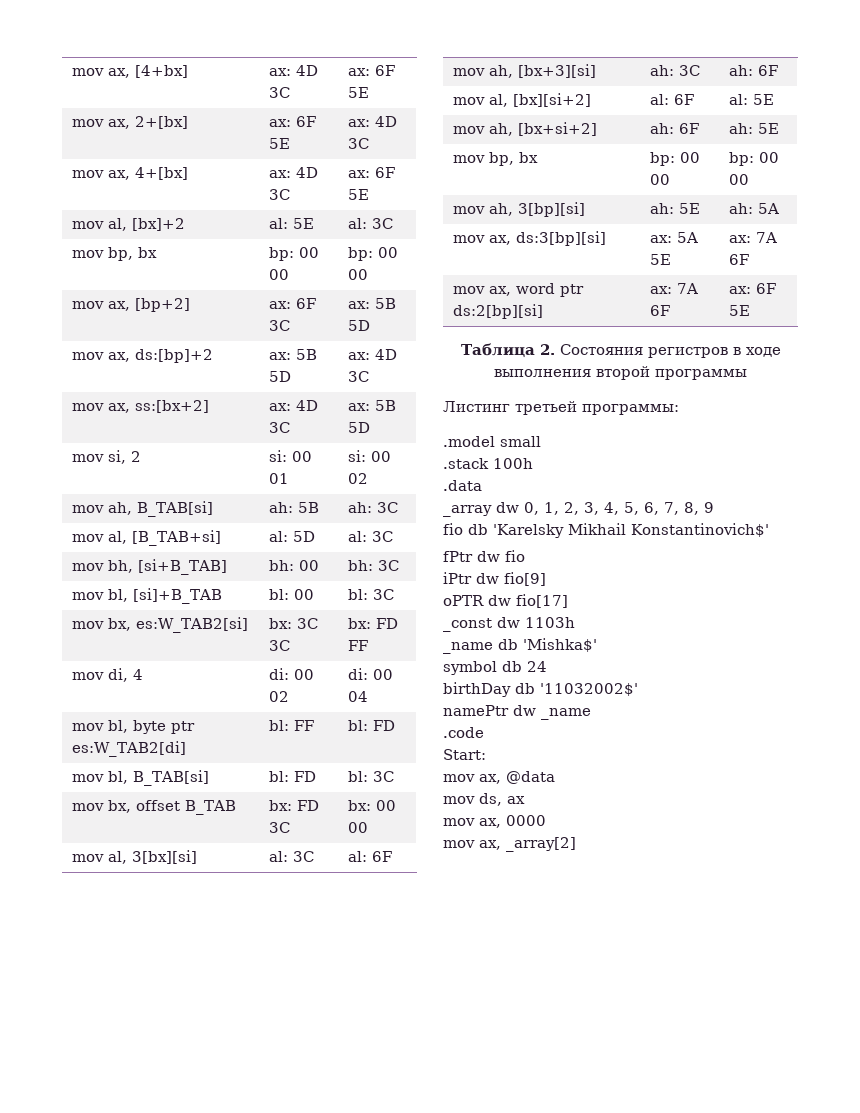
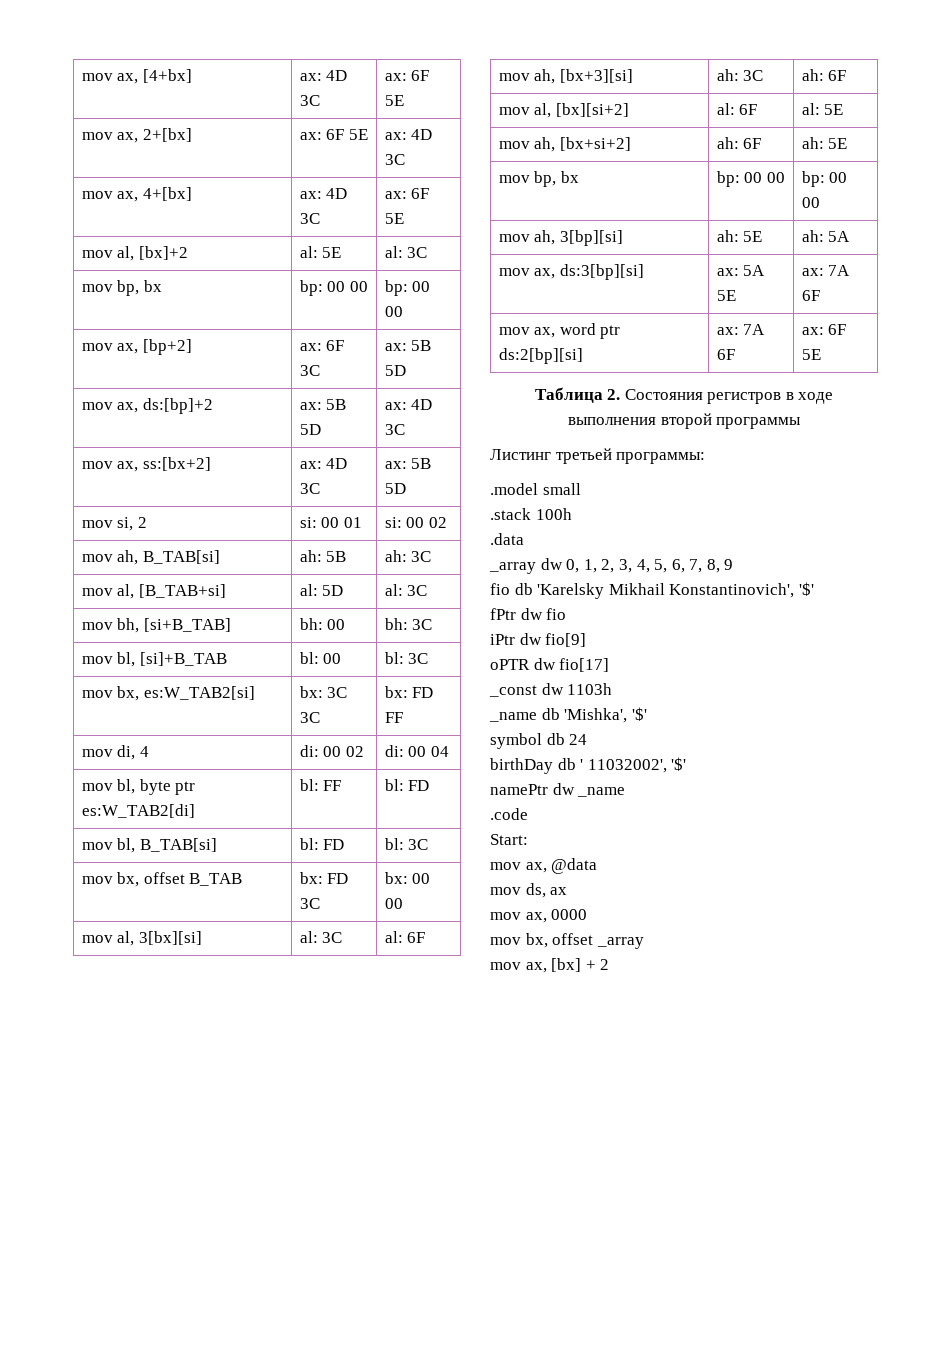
- fio db 'Karelsky Mikhail Konstantinovich$'
+ fio db 'Karelsky Mikhail Konstantinovich', '$'
- _name db 'Mishka$'
+ _name db 'Mishka', '$'
- birthDay db '11032002$'
+ birthDay db ' 11032002', '$'
- mov ax, _array[2]
+ mov bx, offset _array
+ mov ax, [bx] + 2

